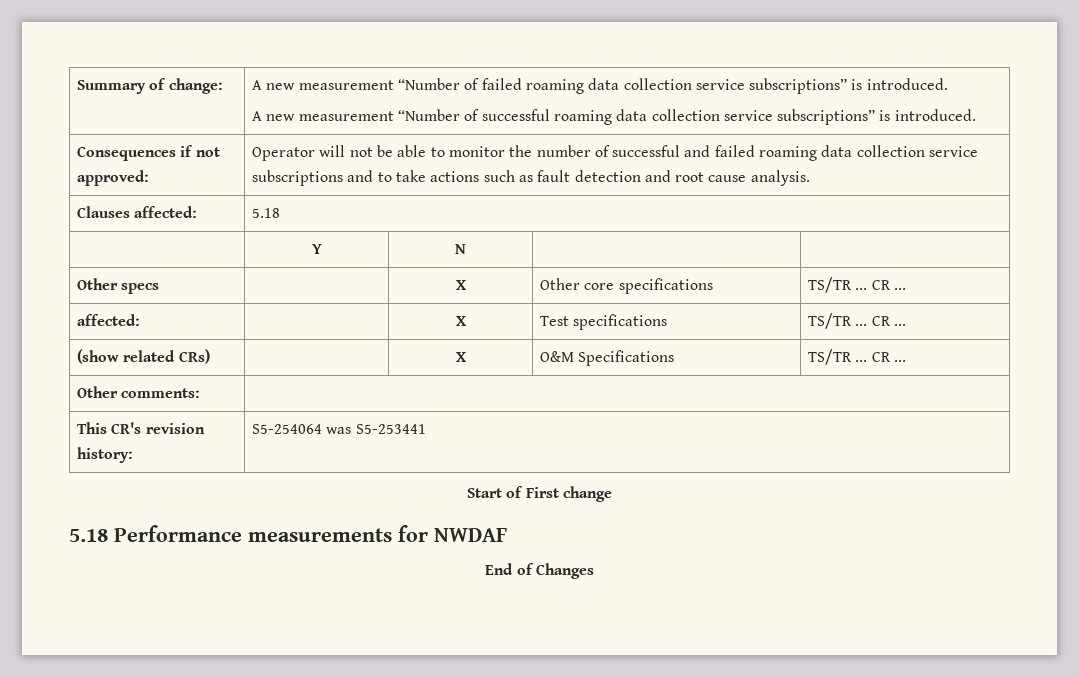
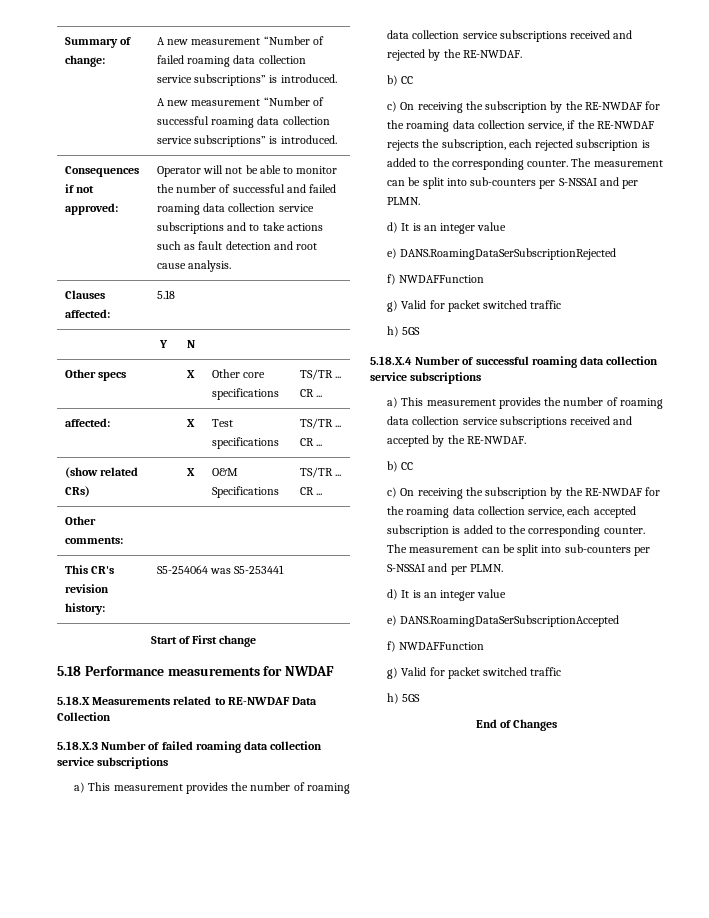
+ 5.18.X Measurements related to RE-NWDAF Data Collection
+ 5.18.X.3 Number of failed roaming data collection service subscriptions
+ a) This measurement provides the number of roaming data collection service subscriptions received and rejected by the RE-NWDAF.
+ b) CC
+ c) On receiving the subscription by the RE-NWDAF for the roaming data collection service, if the RE-NWDAF rejects the subscription, each rejected subscription is added to the corresponding counter. The measurement can be split into sub-counters per S-NSSAI and per PLMN.
+ d) It is an integer value
+ e) DANS.RoamingDataSerSubscriptionRejected
+ f) NWDAFFunction
+ g) Valid for packet switched traffic
+ h) 5GS
+ 5.18.X.4 Number of successful roaming data collection service subscriptions
+ a) This measurement provides the number of roaming data collection service subscriptions received and accepted by the RE-NWDAF.
+ b) CC
+ c) On receiving the subscription by the RE-NWDAF for the roaming data collection service, each accepted subscription is added to the corresponding counter. The measurement can be split into sub-counters per S-NSSAI and per PLMN.
+ d) It is an integer value
+ e) DANS.RoamingDataSerSubscriptionAccepted
+ f) NWDAFFunction
+ g) Valid for packet switched traffic
+ h) 5GS

